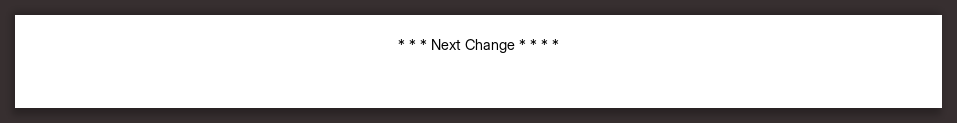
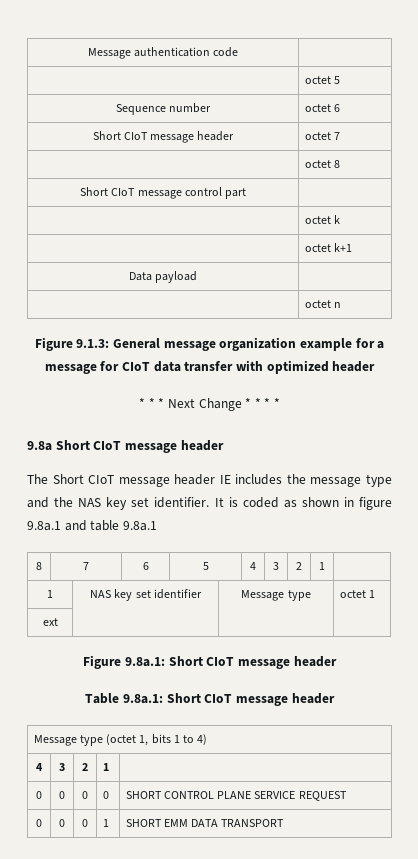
+ Message authentication code |
+ | octet 5
+ Sequence number | octet 6
+ Short CIoT message header | octet 7
+ | octet 8
+ Short CIoT message control part |
+ | octet k
+ | octet k+1
+ Data payload |
+ | octet n
+ Figure 9.1.3: General message organization example for a message for CIoT data transfer with optimized header
+ 9.8a Short CIoT message header
+ The Short CIoT message header IE includes the message type and the NAS key set identifier. It is coded as shown in figure 9.8a.1 and table 9.8a.1
+ 8 | 7 | 6 | 5 | 4 | 3 | 2 | 1 |
+ 1 | NAS key set identifier | Message type | octet 1
+ ext | | |
+ Figure 9.8a.1: Short CIoT message header
+ Table 9.8a.1: Short CIoT message header
+ Message type (octet 1, bits 1 to 4)
+ 4 | 3 | 2 | 1 |
+ 0 | 0 | 0 | 0 | SHORT CONTROL PLANE SERVICE REQUEST
+ 0 | 0 | 0 | 1 | SHORT EMM DATA TRANSPORT

